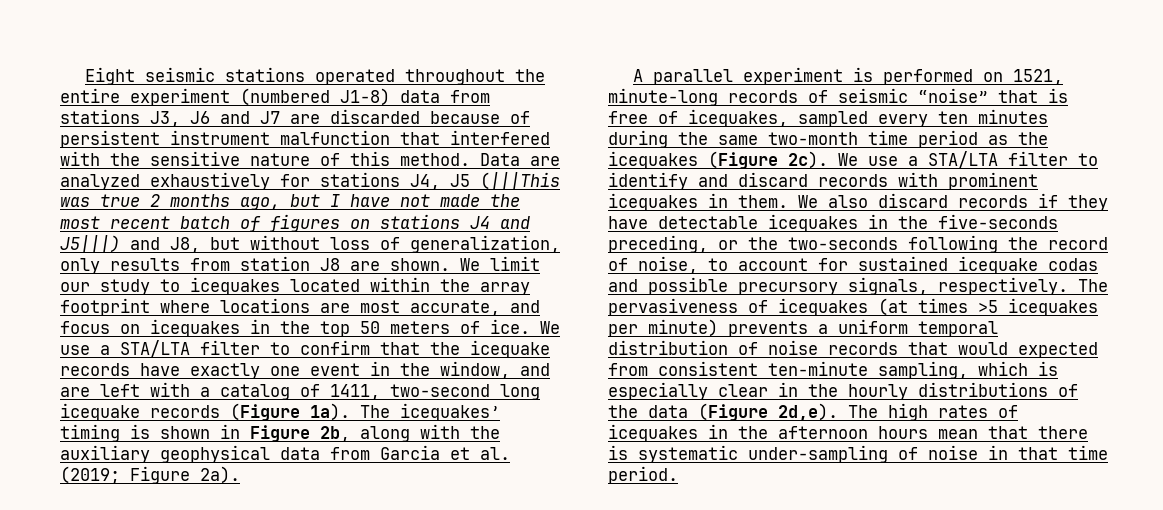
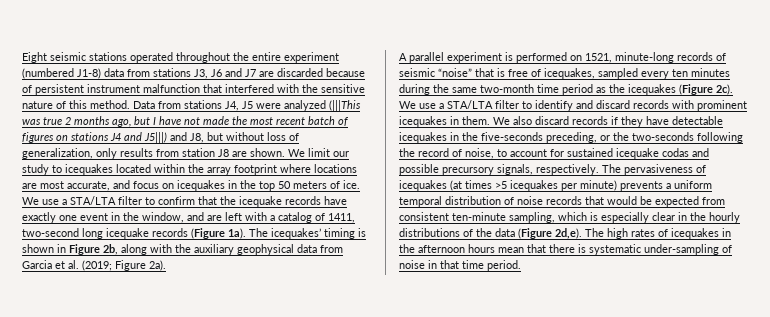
- Data are analyzed exhaustively for stations J4, J5 (|||This was true 2 months ago, but I have not made the most recent batch of figures on stations J4 and J5|||) and J8, but without loss of generalization, only results from station J8 are shown.
+ Data from stations J4, J5 were analyzed (|||This was true 2 months ago, but I have not made the most recent batch of figures on stations J4 and J5|||) and J8, but without loss of generalization, only results from station J8 are shown.
- The pervasiveness of icequakes (at times >5 icequakes per minute) prevents a uniform temporal distribution of noise records that would expected from consistent ten-minute sampling, which is especially clear in the hourly distributions of the data (Figure 2d,e).
+ The pervasiveness of icequakes (at times >5 icequakes per minute) prevents a uniform temporal distribution of noise records that would be expected from consistent ten-minute sampling, which is especially clear in the hourly distributions of the data (Figure 2d,e).

